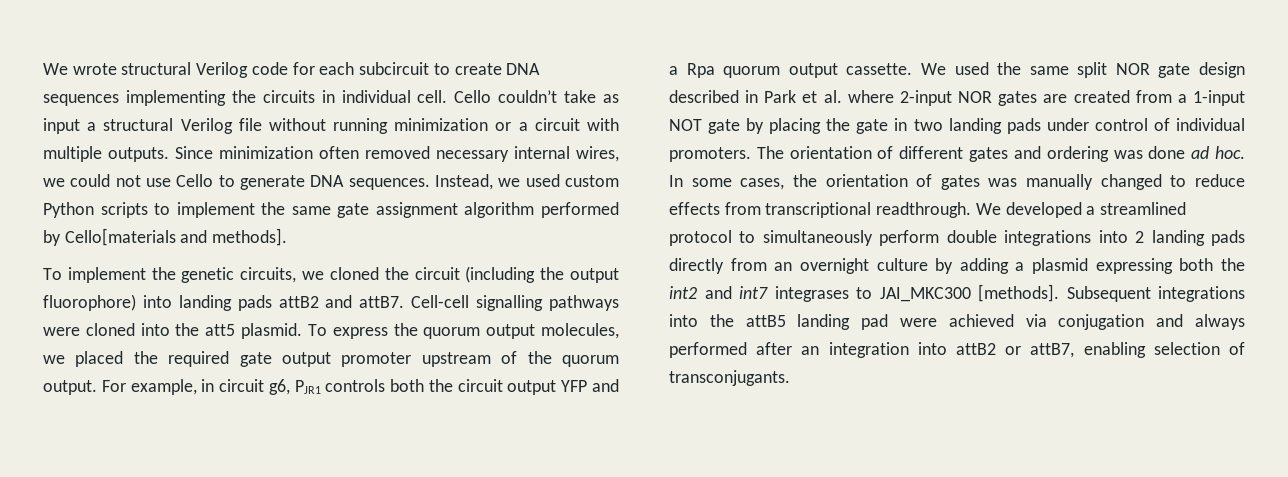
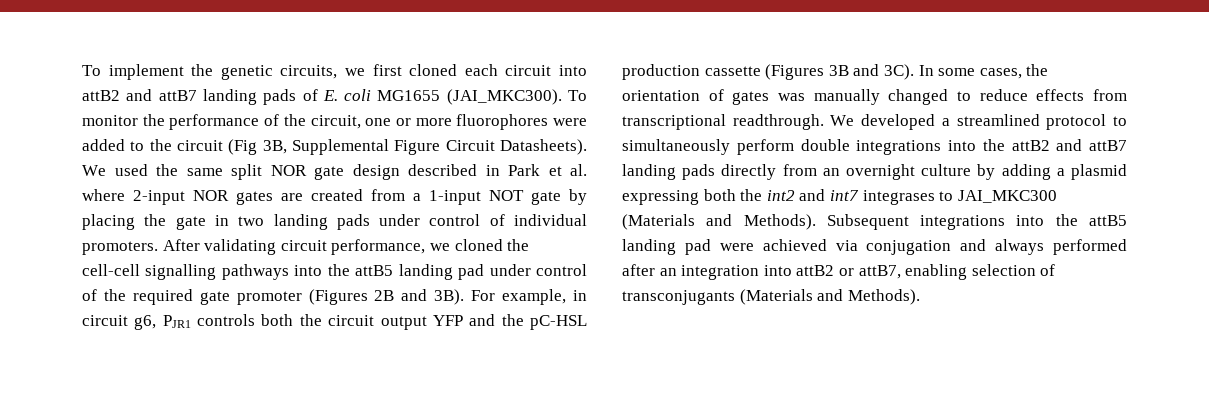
- We wrote structural Verilog code for each subcircuit to create DNA sequences implementing the circuits in individual cell. Cello couldn’t take as input a structural Verilog file without running minimization or a circuit with multiple outputs. Since minimization often removed necessary internal wires, we could not use Cello to generate DNA sequences. Instead, we used custom Python scripts to implement the same gate assignment algorithm performed by Cello[materials and methods].
- To implement the genetic circuits, we cloned the circuit (including the output fluorophore) into landing pads attB2 and attB7. Cell-cell signalling pathways were cloned into the att5 plasmid. To express the quorum output molecules, we placed the required gate output promoter upstream of the quorum output. For example, in circuit g6, PJR1 controls both the circuit output YFP and a Rpa quorum output cassette.
+ To implement the genetic circuits, we first cloned each circuit into attB2 and attB7 landing pads of E. coli MG1655 (JAI_MKC300). To monitor the performance of the circuit, one or more fluorophores were added to the circuit (Fig 3B, Supplemental Figure Circuit Datasheets).
- The orientation of different gates and ordering was done ad hoc.
+ After validating circuit performance, we cloned the cell-cell signalling pathways into the attB5 landing pad under control of the required gate promoter (Figures 2B and 3B). For example, in circuit g6, PJR1 controls both the circuit output YFP and the pC-HSL production cassette (Figures 3B and 3C).
- We developed a streamlined protocol to simultaneously perform double integrations into 2 landing pads directly from an overnight culture by adding a plasmid expressing both the int2 and int7 integrases to JAI_MKC300 [methods].
+ We developed a streamlined protocol to simultaneously perform double integrations into the attB2 and attB7 landing pads directly from an overnight culture by adding a plasmid expressing both the int2 and int7 integrases to JAI_MKC300 (Materials and Methods).
- Subsequent integrations into the attB5 landing pad were achieved via conjugation and always performed after an integration into attB2 or attB7, enabling selection of transconjugants.
+ Subsequent integrations into the attB5 landing pad were achieved via conjugation and always performed after an integration into attB2 or attB7, enabling selection of transconjugants (Materials and Methods).

